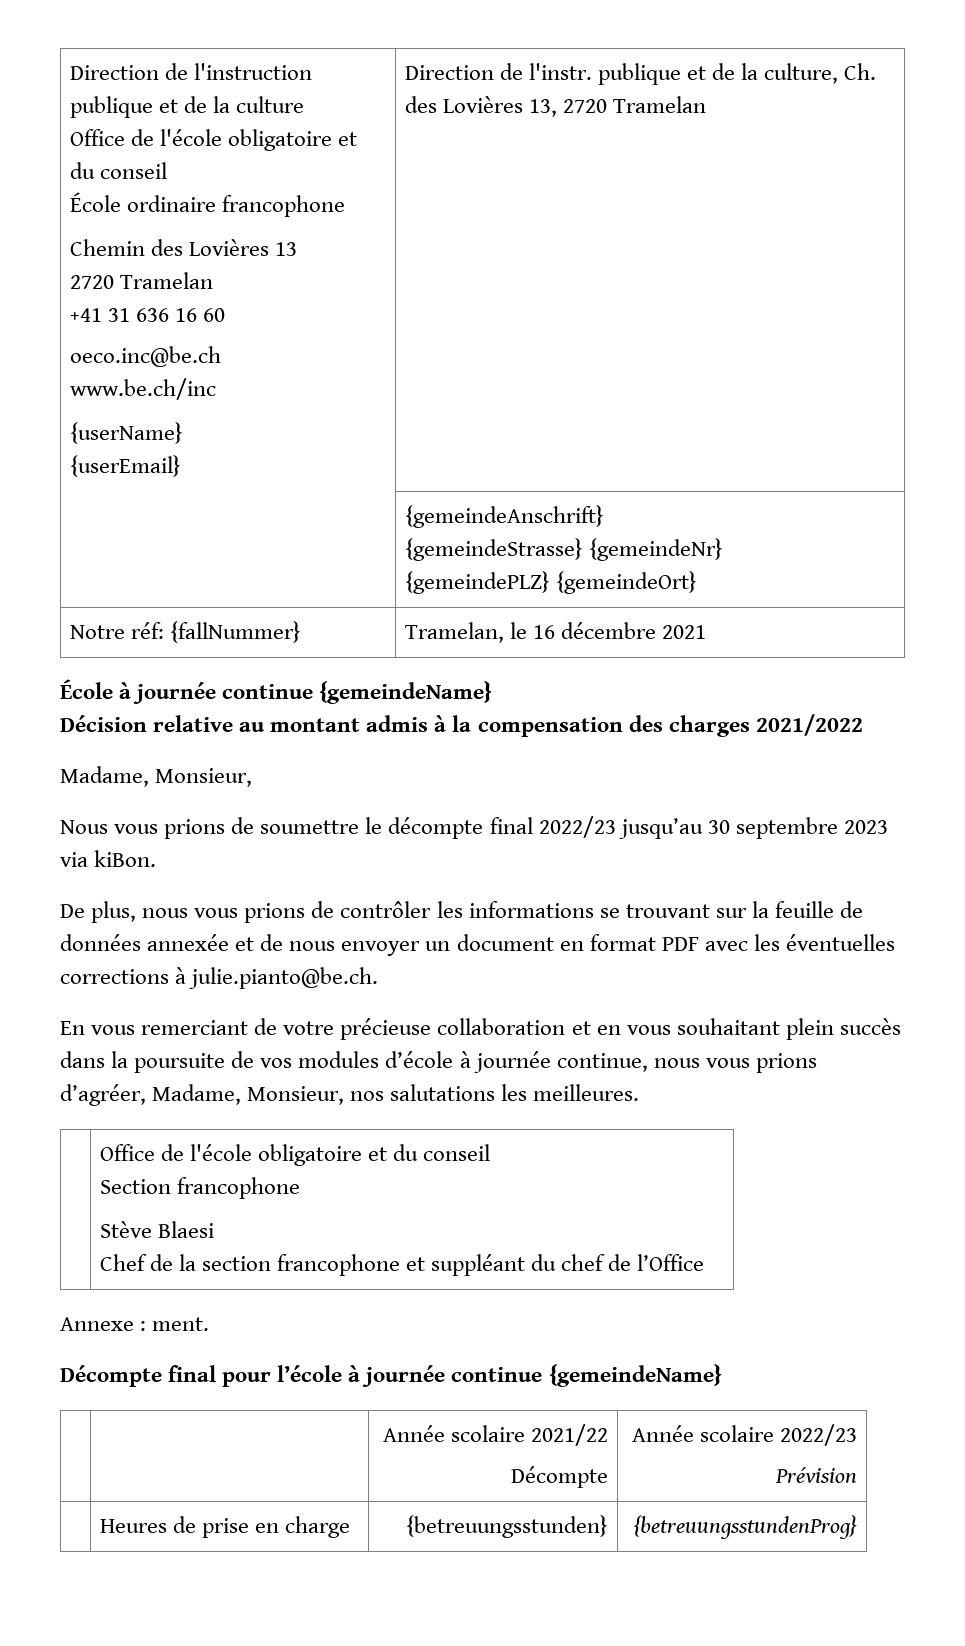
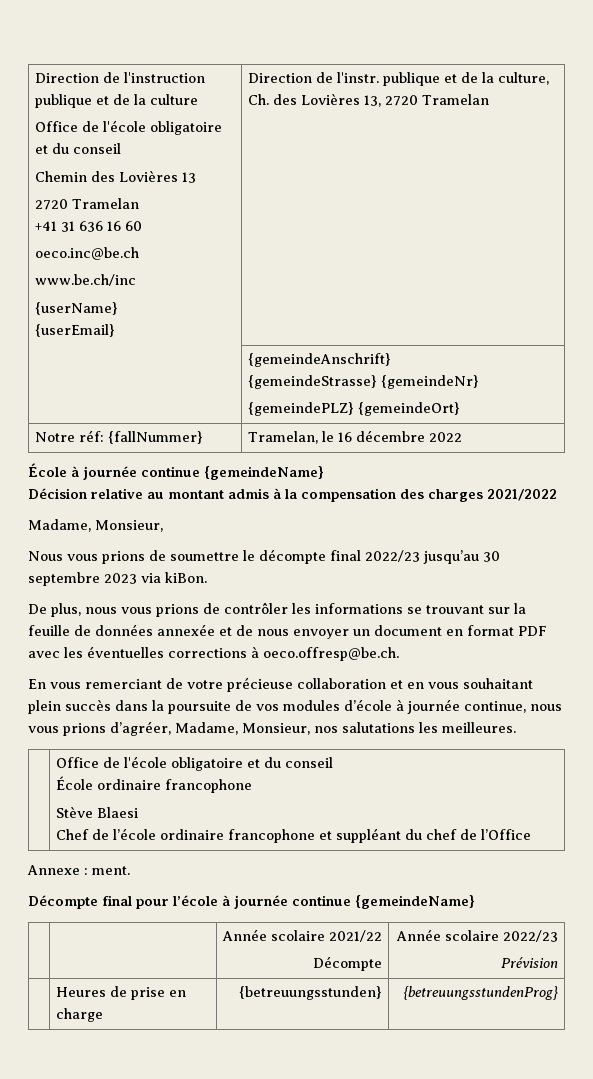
- École ordinaire francophone
- Notre réf: {fallNummer} | Tramelan, le 16 décembre 2021
+ Notre réf: {fallNummer} | Tramelan, le 16 décembre 2022
- De plus, nous vous prions de contrôler les informations se trouvant sur la feuille de données annexée et de nous envoyer un document en format PDF avec les éventuelles corrections à julie.pianto@be.ch.
+ De plus, nous vous prions de contrôler les informations se trouvant sur la feuille de données annexée et de nous envoyer un document en format PDF avec les éventuelles corrections à oeco.offresp@be.ch.
  | Office de l'école obligatoire et du conseil
- Section francophone
+ École ordinaire francophone
  Stève Blaesi
- Chef de la section francophone et suppléant du chef de l’Office
+ Chef de l’école ordinaire francophone et suppléant du chef de l’Office

